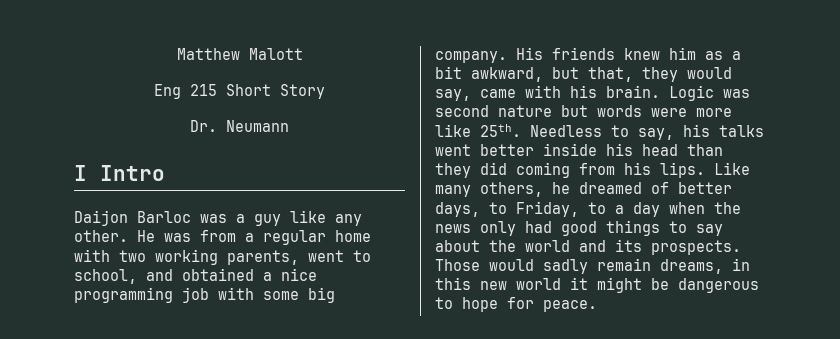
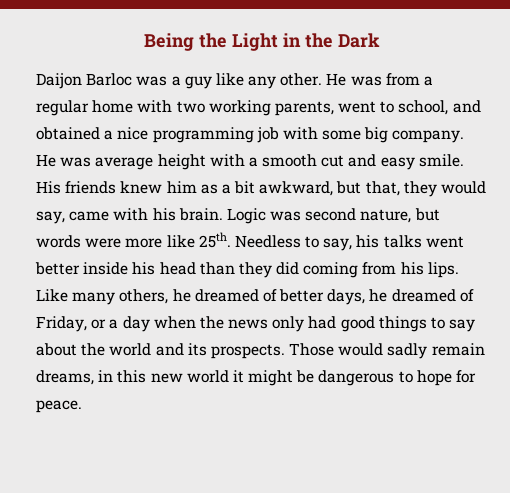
- Matthew Malott
- Eng 215 Short Story
- Dr. Neumann
- I Intro
+ Being the Light in the Dark
+ He was average height with a smooth cut and easy smile.
- Logic was second nature but words were more like 25th.
+ Logic was second nature, but words were more like 25th.
- Like many others, he dreamed of better days, to Friday, to a day when the news only had good things to say about the world and its prospects.
+ Like many others, he dreamed of better days, he dreamed of Friday, or a day when the news only had good things to say about the world and its prospects.

